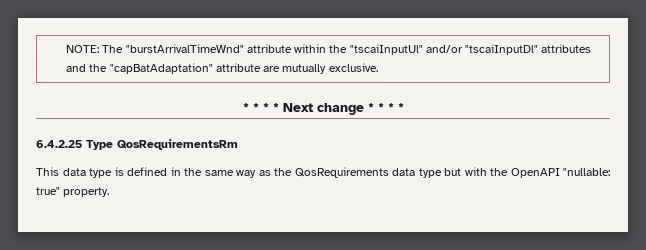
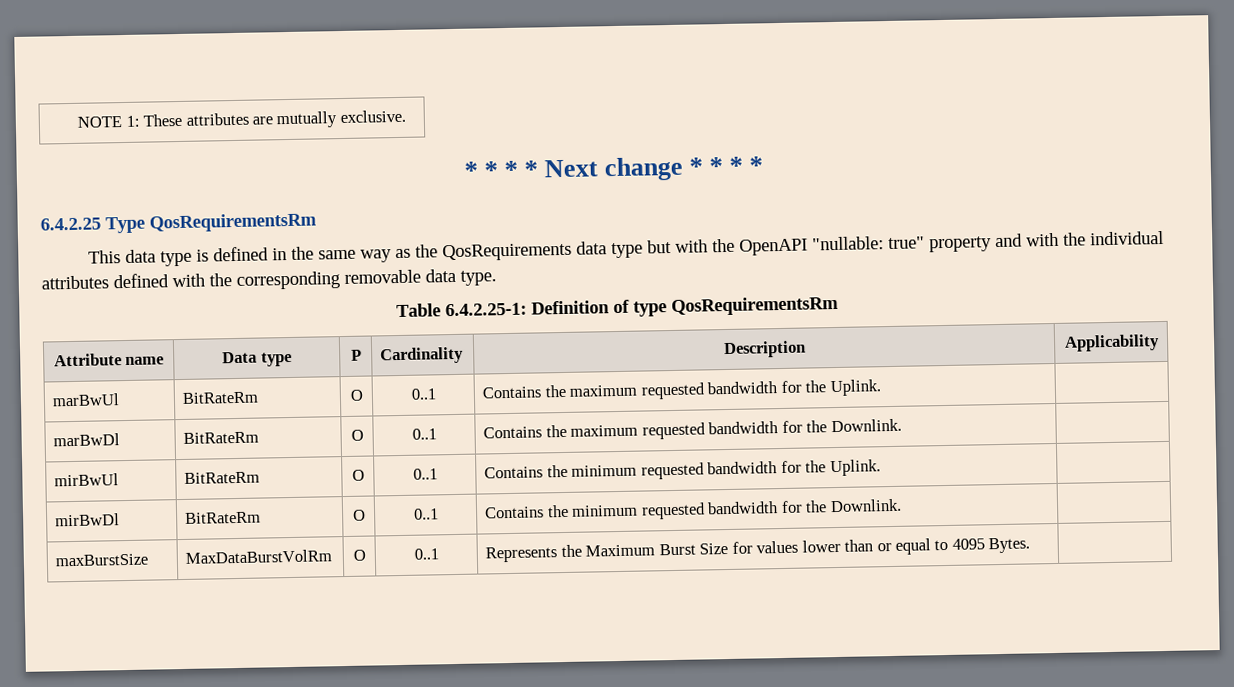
- NOTE: The "burstArrivalTimeWnd" attribute within the "tscaiInputUl" and/or "tscaiInputDl" attributes and the "capBatAdaptation" attribute are mutually exclusive.
+ NOTE 1: These attributes are mutually exclusive.
- This data type is defined in the same way as the QosRequirements data type but with the OpenAPI "nullable: true" property.
+ This data type is defined in the same way as the QosRequirements data type but with the OpenAPI "nullable: true" property and with the individual attributes defined with the corresponding removable data type.
+ Table 6.4.2.25-1: Definition of type QosRequirementsRm
+ Attribute name | Data type | P | Cardinality | Description | Applicability
+ marBwUl | BitRateRm | O | 0..1 | Contains the maximum requested bandwidth for the Uplink. |
+ marBwDl | BitRateRm | O | 0..1 | Contains the maximum requested bandwidth for the Downlink. |
+ mirBwUl | BitRateRm | O | 0..1 | Contains the minimum requested bandwidth for the Uplink. |
+ mirBwDl | BitRateRm | O | 0..1 | Contains the minimum requested bandwidth for the Downlink. |
+ maxBurstSize | MaxDataBurstVolRm | O | 0..1 | Represents the Maximum Burst Size for values lower than or equal to 4095 Bytes. |

